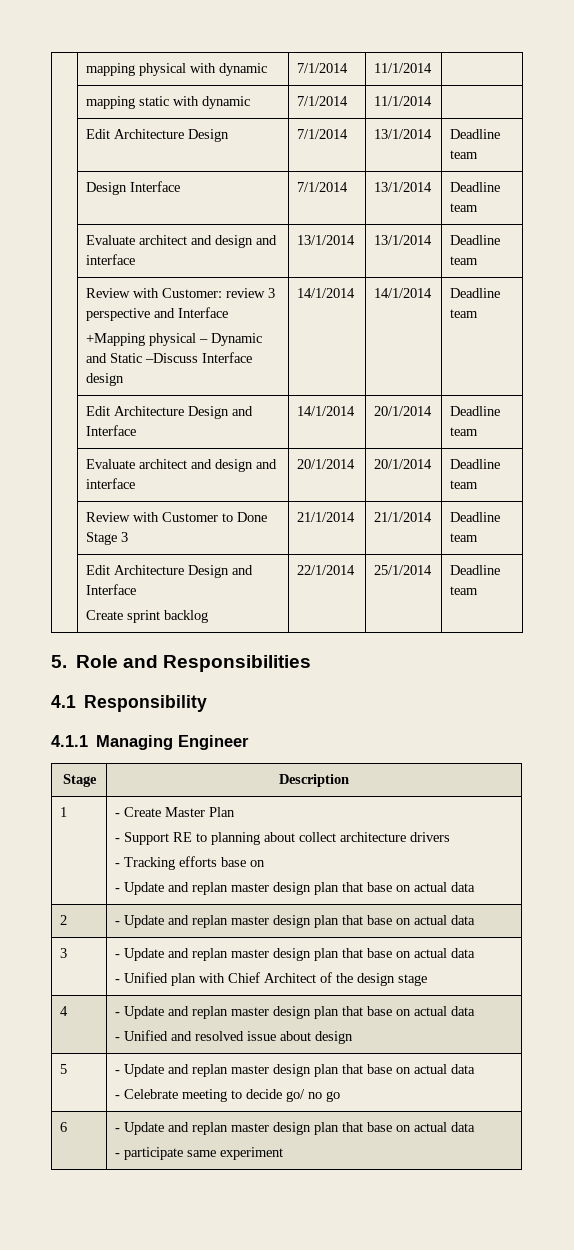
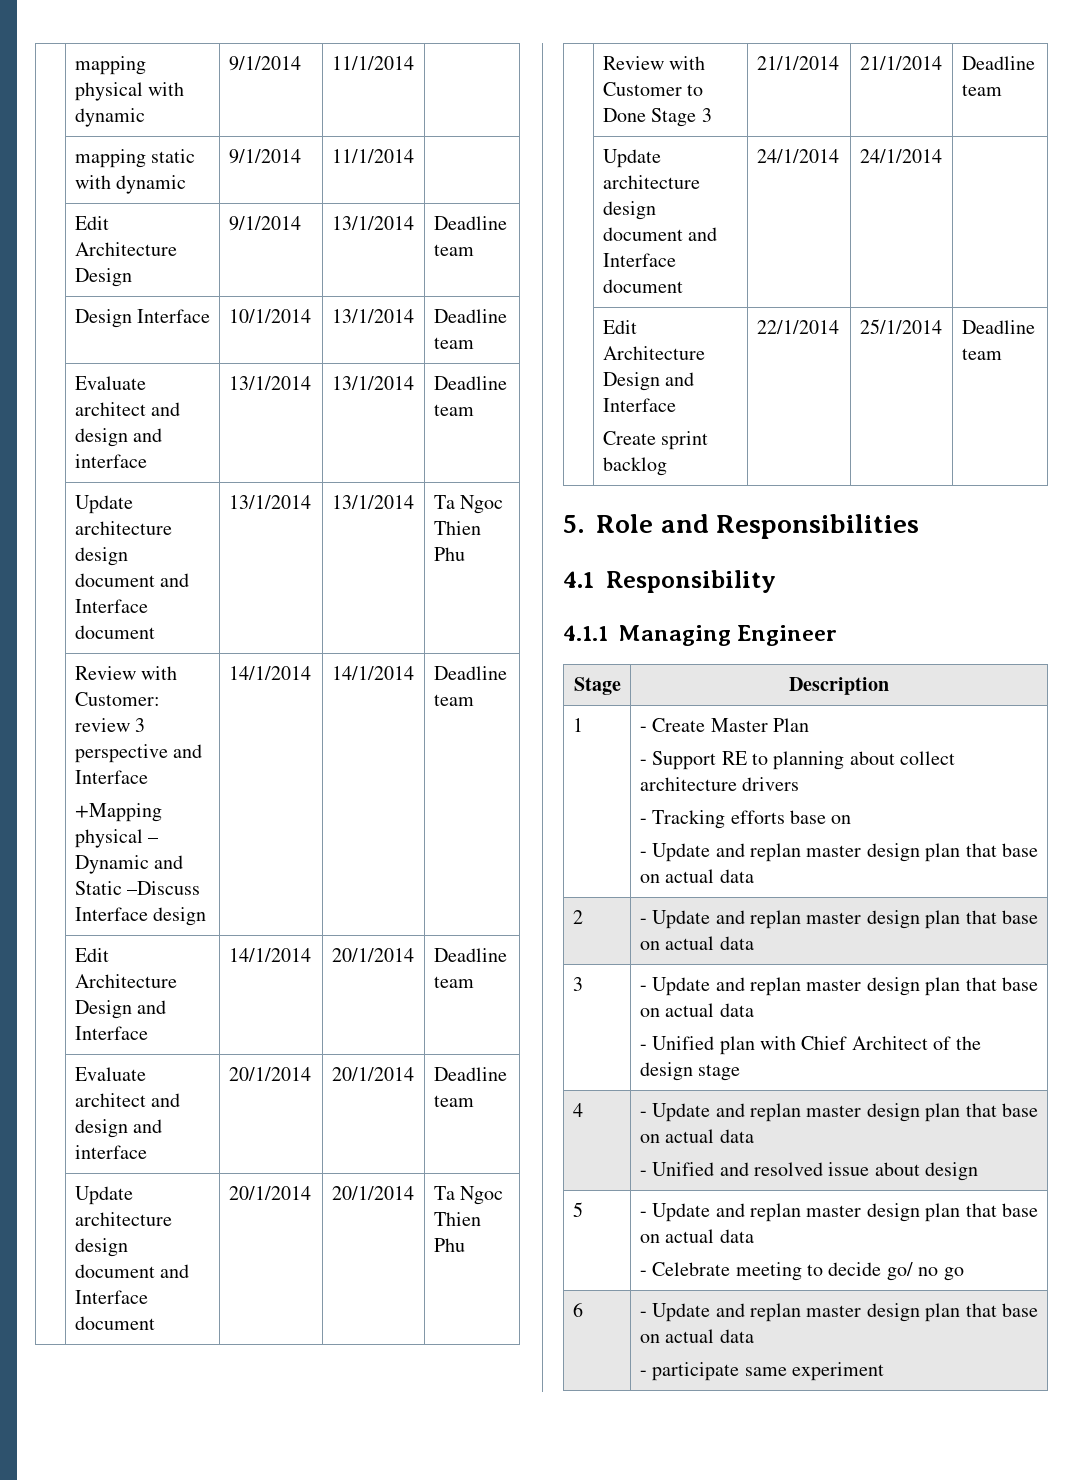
- | mapping physical with dynamic | 7/1/2014 | 11/1/2014 |
+ | mapping physical with dynamic | 9/1/2014 | 11/1/2014 |
- | mapping static with dynamic | 7/1/2014 | 11/1/2014 |
+ | mapping static with dynamic | 9/1/2014 | 11/1/2014 |
- | Edit Architecture Design | 7/1/2014 | 13/1/2014 | Deadline team
+ | Edit Architecture Design | 9/1/2014 | 13/1/2014 | Deadline team
- | Design Interface | 7/1/2014 | 13/1/2014 | Deadline team
+ | Design Interface | 10/1/2014 | 13/1/2014 | Deadline team
+ | Update architecture design document and Interface document | 13/1/2014 | 13/1/2014 | Ta Ngoc Thien Phu
+ | Update architecture design document and Interface document | 20/1/2014 | 20/1/2014 | Ta Ngoc Thien Phu
+ | Update architecture design document and Interface document | 24/1/2014 | 24/1/2014 |

